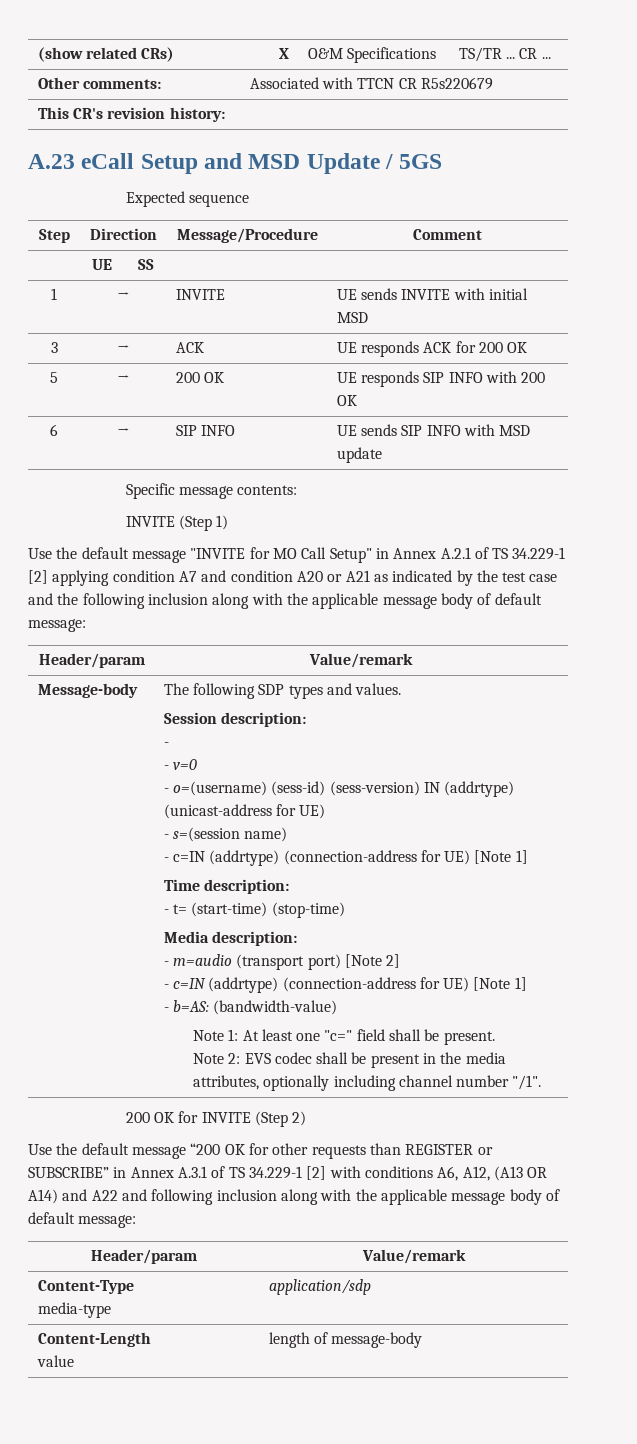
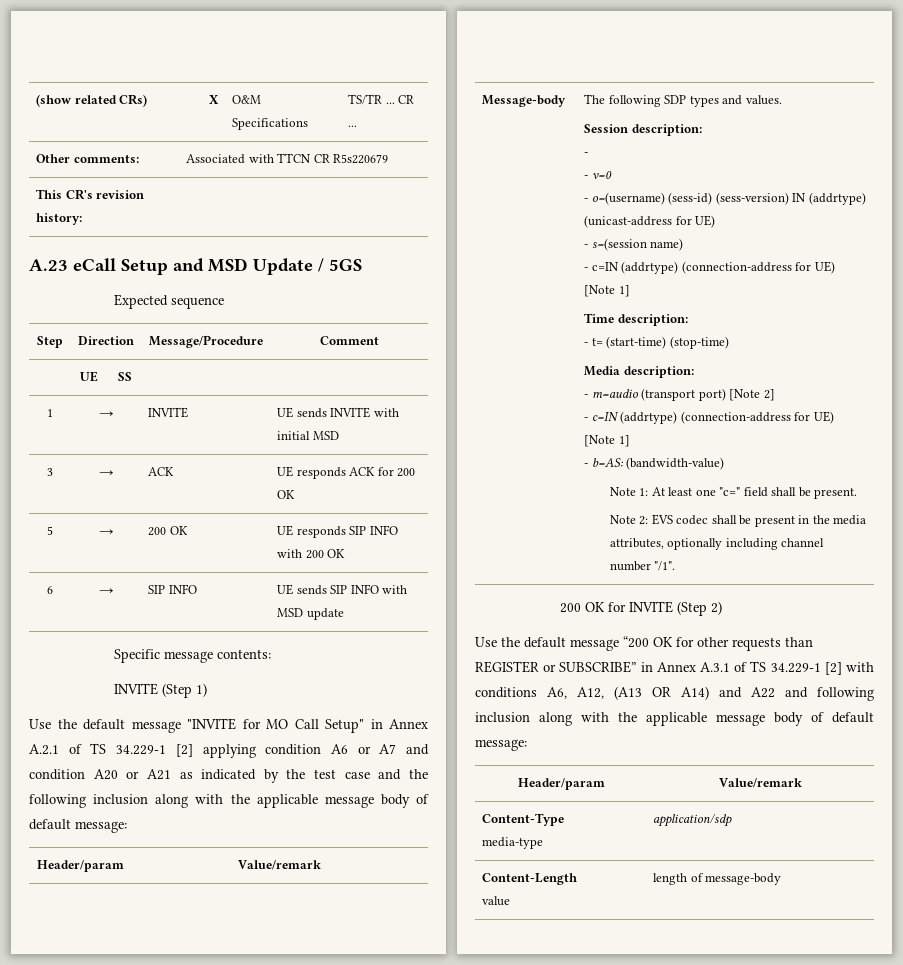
- Use the default message "INVITE for MO Call Setup" in Annex A.2.1 of TS 34.229-1 [2] applying condition A7 and condition A20 or A21 as indicated by the test case and the following inclusion along with the applicable message body of default message:
+ Use the default message "INVITE for MO Call Setup" in Annex A.2.1 of TS 34.229-1 [2] applying condition A6 or A7 and condition A20 or A21 as indicated by the test case and the following inclusion along with the applicable message body of default message:

